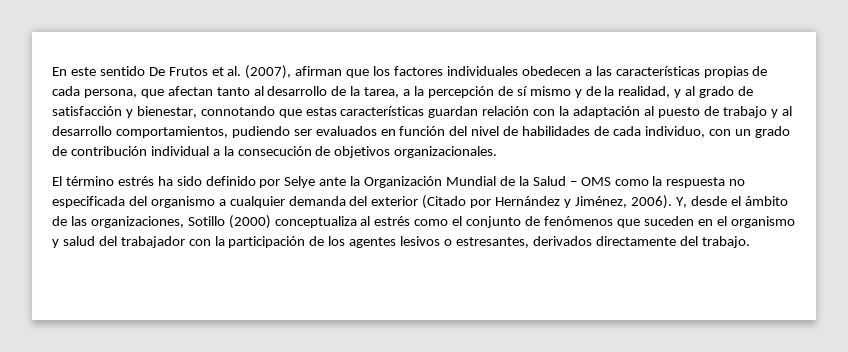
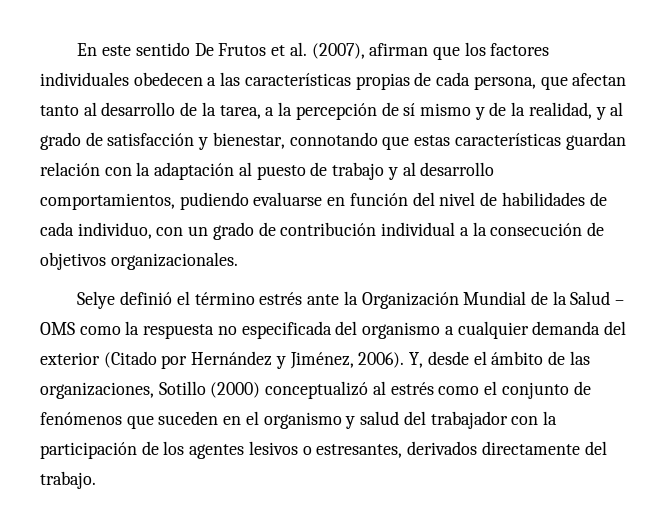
- En este sentido De Frutos et al. (2007), afirman que los factores individuales obedecen a las características propias de cada persona, que afectan tanto al desarrollo de la tarea, a la percepción de sí mismo y de la realidad, y al grado de satisfacción y bienestar, connotando que estas características guardan relación con la adaptación al puesto de trabajo y al desarrollo comportamientos, pudiendo ser evaluados en función del nivel de habilidades de cada individuo, con un grado de contribución individual a la consecución de objetivos organizacionales.
+ En este sentido De Frutos et al. (2007), afirman que los factores individuales obedecen a las características propias de cada persona, que afectan tanto al desarrollo de la tarea, a la percepción de sí mismo y de la realidad, y al grado de satisfacción y bienestar, connotando que estas características guardan relación con la adaptación al puesto de trabajo y al desarrollo comportamientos, pudiendo evaluarse en función del nivel de habilidades de cada individuo, con un grado de contribución individual a la consecución de objetivos organizacionales.
- El término estrés ha sido definido por Selye ante la Organización Mundial de la Salud – OMS como la respuesta no especificada del organismo a cualquier demanda del exterior (Citado por Hernández y Jiménez, 2006).
+ Selye definió el término estrés ante la Organización Mundial de la Salud – OMS como la respuesta no especificada del organismo a cualquier demanda del exterior (Citado por Hernández y Jiménez, 2006).
- Y, desde el ámbito de las organizaciones, Sotillo (2000) conceptualiza al estrés como el conjunto de fenómenos que suceden en el organismo y salud del trabajador con la participación de los agentes lesivos o estresantes, derivados directamente del trabajo.
+ Y, desde el ámbito de las organizaciones, Sotillo (2000) conceptualizó al estrés como el conjunto de fenómenos que suceden en el organismo y salud del trabajador con la participación de los agentes lesivos o estresantes, derivados directamente del trabajo.

